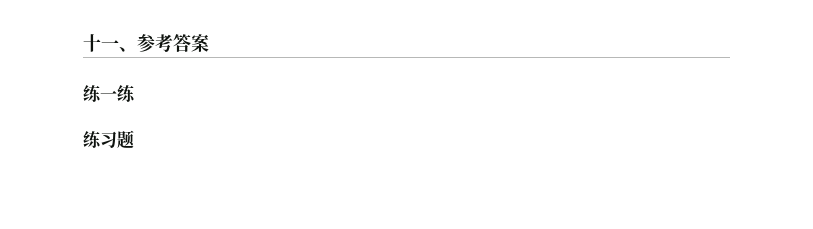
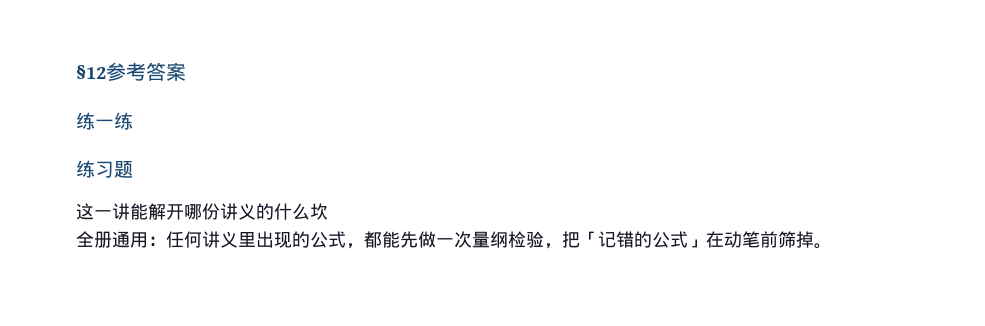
- 十一、参考答案
+ §12参考答案
+ 这一讲能解开哪份讲义的什么坎
+ 全册通用：任何讲义里出现的公式，都能先做一次量纲检验，把「记错的公式」在动笔前筛掉。

